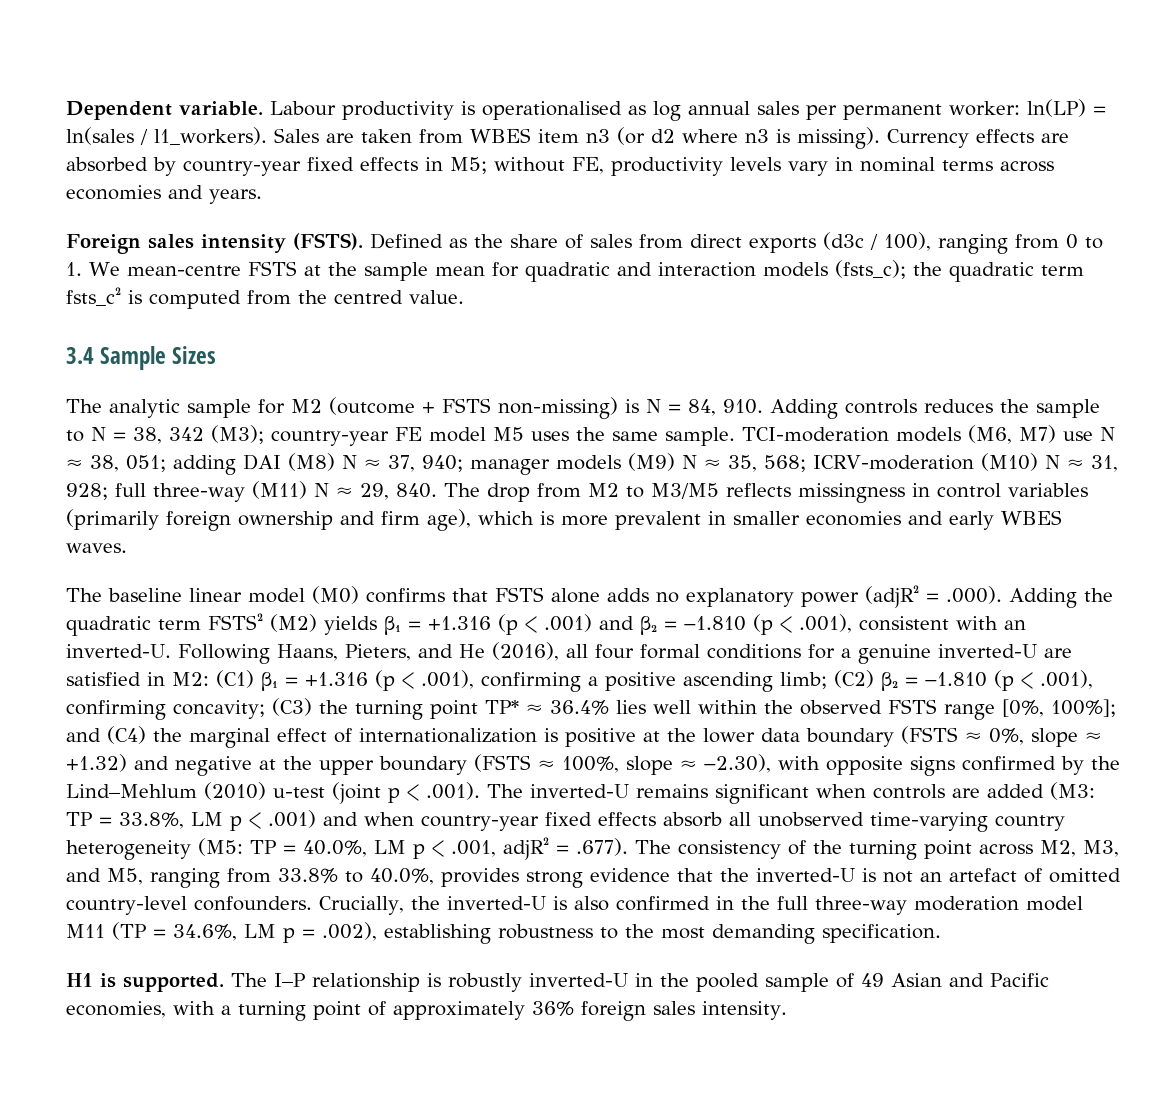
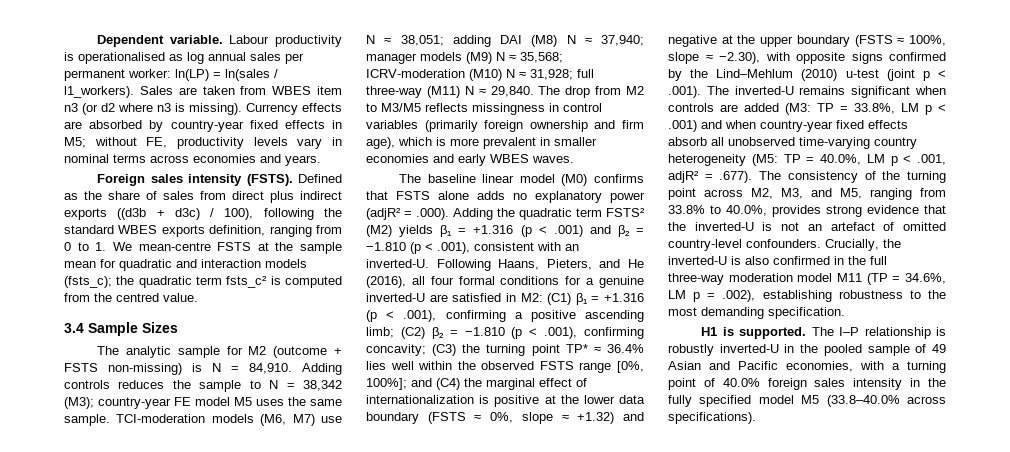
- Defined as the share of sales from direct exports (d3c / 100), ranging from 0 to 1. We mean-centre FSTS at the sample mean for quadratic and interaction models (fsts_c); the quadratic term fsts_c² is computed from the centred value.
+ Defined as the share of sales from direct plus indirect exports ((d3b + d3c) / 100), following the standard WBES exports definition, ranging from 0 to 1. We mean-centre FSTS at the sample mean for quadratic and interaction models (fsts_c); the quadratic term fsts_c² is computed from the centred value.
- The analytic sample for M2 (outcome + FSTS non-missing) is N = 84, 910. Adding controls reduces the sample to N = 38, 342 (M3); country-year FE model M5 uses the same sample.
+ The analytic sample for M2 (outcome + FSTS non-missing) is N = 84,910. Adding controls reduces the sample to N = 38,342 (M3); country-year FE model M5 uses the same sample.
- TCI-moderation models (M6, M7) use N ≈ 38, 051; adding DAI (M8) N ≈ 37, 940; manager models (M9) N ≈ 35, 568; ICRV-moderation (M10) N ≈ 31, 928; full three-way (M11) N ≈ 29, 840. The drop from M2 to M3/M5 reflects missingness in control variables (primarily foreign ownership and firm age), which is more prevalent in smaller economies and early WBES waves.
+ TCI-moderation models (M6, M7) use N ≈ 38,051; adding DAI (M8) N ≈ 37,940; manager models (M9) N ≈ 35,568; ICRV-moderation (M10) N ≈ 31,928; full three-way (M11) N ≈ 29,840. The drop from M2 to M3/M5 reflects missingness in control variables (primarily foreign ownership and firm age), which is more prevalent in smaller economies and early WBES waves.
- The I–P relationship is robustly inverted-U in the pooled sample of 49 Asian and Pacific economies, with a turning point of approximately 36% foreign sales intensity.
+ The I–P relationship is robustly inverted-U in the pooled sample of 49 Asian and Pacific economies, with a turning point of 40.0% foreign sales intensity in the fully specified model M5 (33.8–40.0% across specifications).

